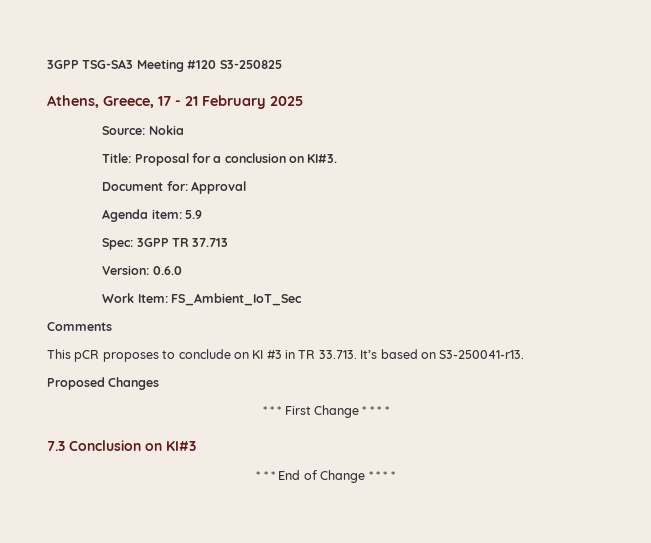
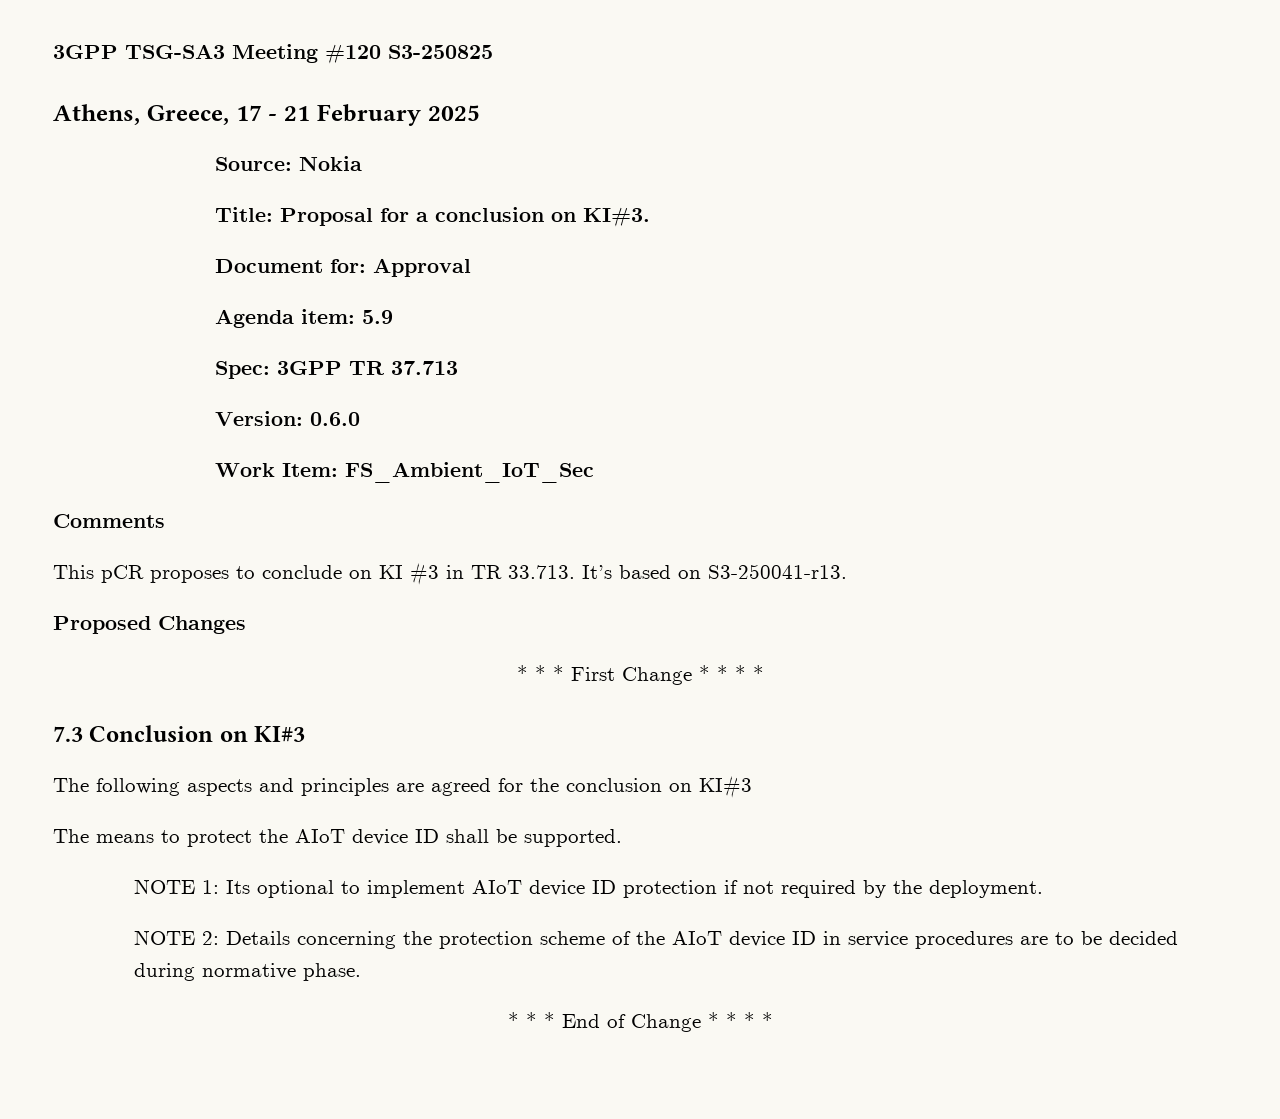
+ The following aspects and principles are agreed for the conclusion on KI#3
+ The means to protect the AIoT device ID shall be supported.
+ NOTE 1: Its optional to implement AIoT device ID protection if not required by the deployment.
+ NOTE 2: Details concerning the protection scheme of the AIoT device ID in service procedures are to be decided during normative phase.

